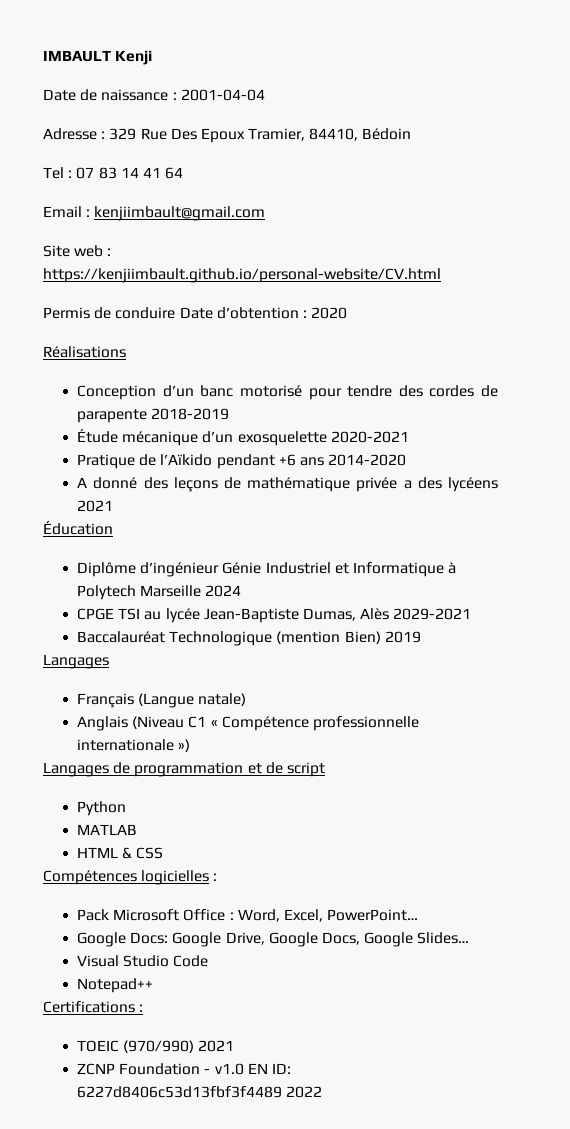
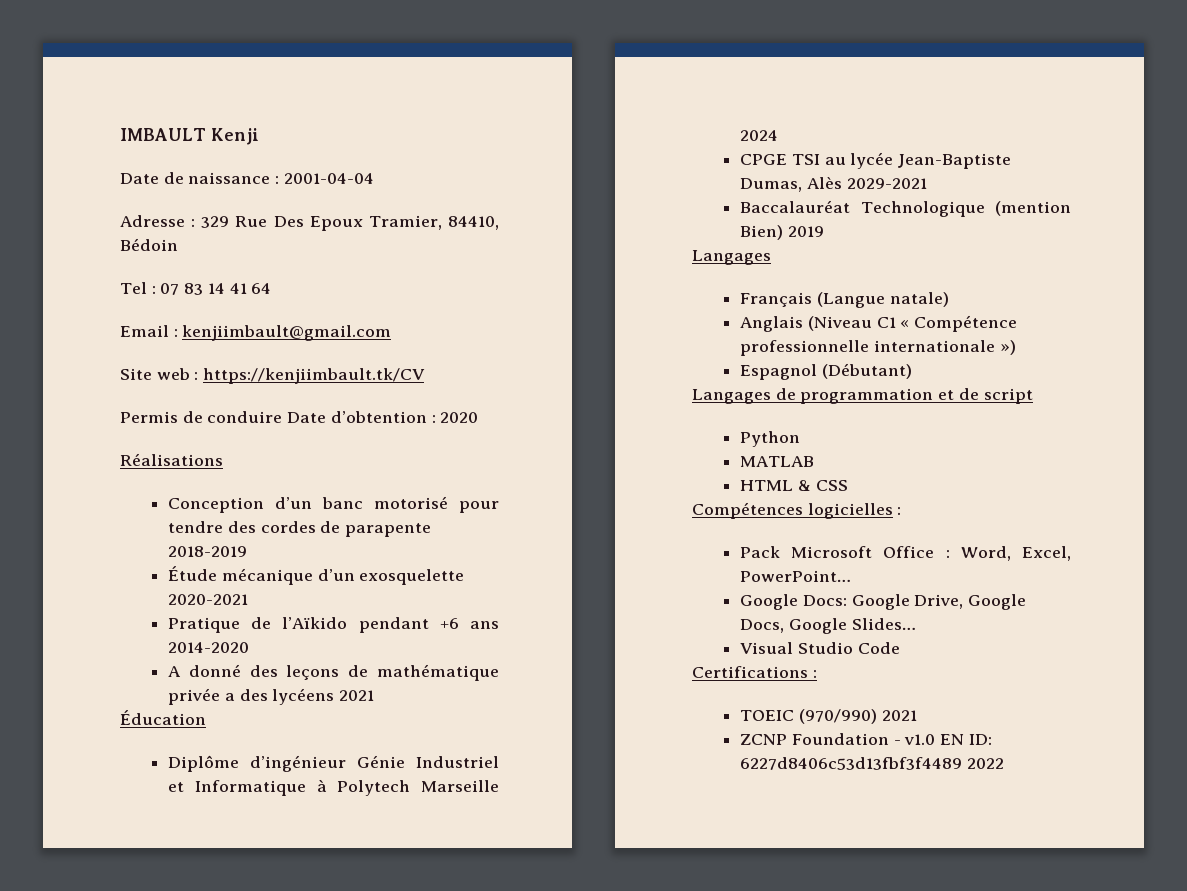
- Site web : https://kenjiimbault.github.io/personal-website/CV.html
+ Site web : https://kenjiimbault.tk/CV
+ Espagnol (Débutant)
- Notepad++

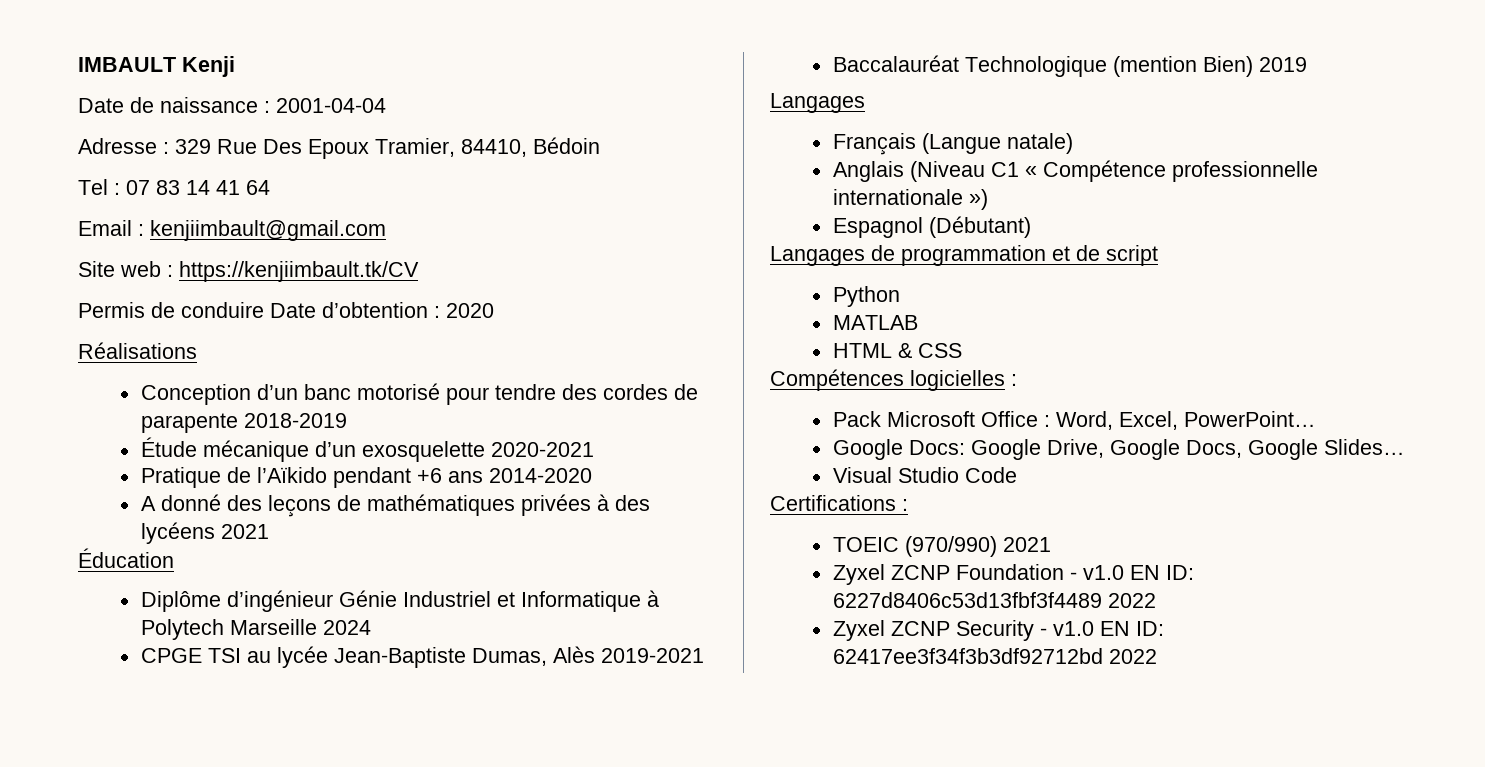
- A donné des leçons de mathématique privée a des lycéens 2021
+ A donné des leçons de mathématiques privées à des lycéens 2021
- CPGE TSI au lycée Jean-Baptiste Dumas, Alès 2029-2021
+ CPGE TSI au lycée Jean-Baptiste Dumas, Alès 2019-2021
- ZCNP Foundation - v1.0 EN ID: 6227d8406c53d13fbf3f4489 2022
+ Zyxel ZCNP Foundation - v1.0 EN ID: 6227d8406c53d13fbf3f4489 2022
+ Zyxel ZCNP Security - v1.0 EN ID: 62417ee3f34f3b3df92712bd 2022

